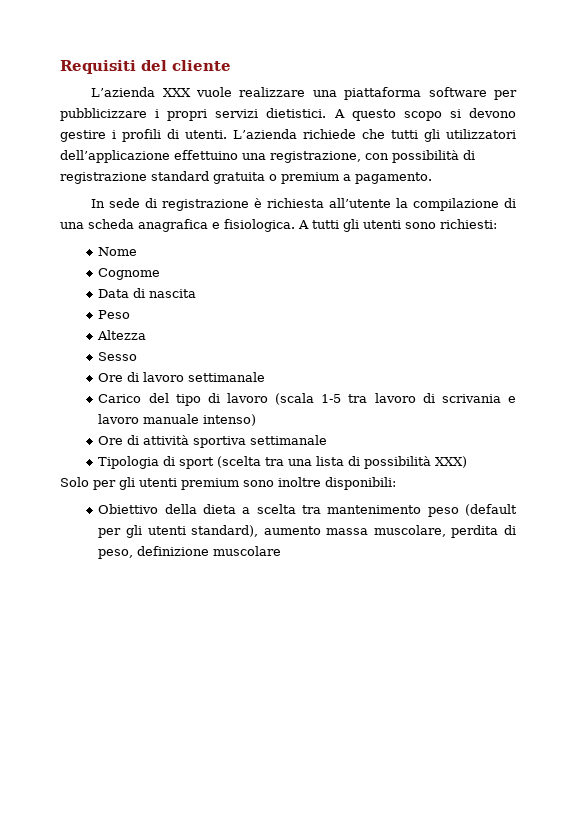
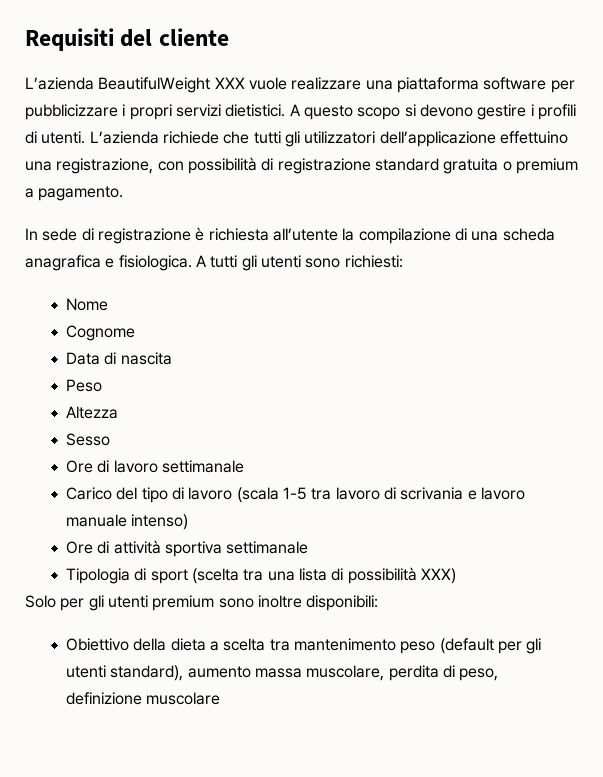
- L’azienda XXX vuole realizzare una piattaforma software per pubblicizzare i propri servizi dietistici.
+ L’azienda BeautifulWeight XXX vuole realizzare una piattaforma software per pubblicizzare i propri servizi dietistici.

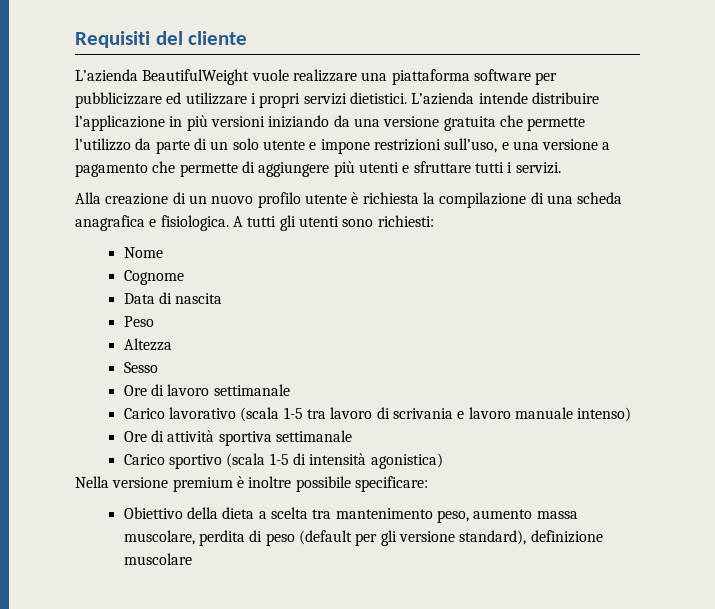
- L’azienda BeautifulWeight XXX vuole realizzare una piattaforma software per pubblicizzare i propri servizi dietistici.
+ L’azienda BeautifulWeight vuole realizzare una piattaforma software per pubblicizzare ed utilizzare i propri servizi dietistici.
- A questo scopo si devono gestire i profili di utenti. L’azienda richiede che tutti gli utilizzatori dell’applicazione effettuino una registrazione, con possibilità di registrazione standard gratuita o premium a pagamento.
- In sede di registrazione è richiesta all’utente la compilazione di una scheda anagrafica e fisiologica.
+ L’azienda intende distribuire l’applicazione in più versioni iniziando da una versione gratuita che permette l’utilizzo da parte di un solo utente e impone restrizioni sull’uso, e una versione a pagamento che permette di aggiungere più utenti e sfruttare tutti i servizi.
+ Alla creazione di un nuovo profilo utente è richiesta la compilazione di una scheda anagrafica e fisiologica.
- Carico del tipo di lavoro (scala 1-5 tra lavoro di scrivania e lavoro manuale intenso)
+ Carico lavorativo (scala 1-5 tra lavoro di scrivania e lavoro manuale intenso)
- Tipologia di sport (scelta tra una lista di possibilità XXX)
- Solo per gli utenti premium sono inoltre disponibili:
+ Carico sportivo (scala 1-5 di intensità agonistica)
+ Nella versione premium è inoltre possibile specificare:
- Obiettivo della dieta a scelta tra mantenimento peso (default per gli utenti standard), aumento massa muscolare, perdita di peso, definizione muscolare
+ Obiettivo della dieta a scelta tra mantenimento peso, aumento massa muscolare, perdita di peso (default per gli versione standard), definizione muscolare

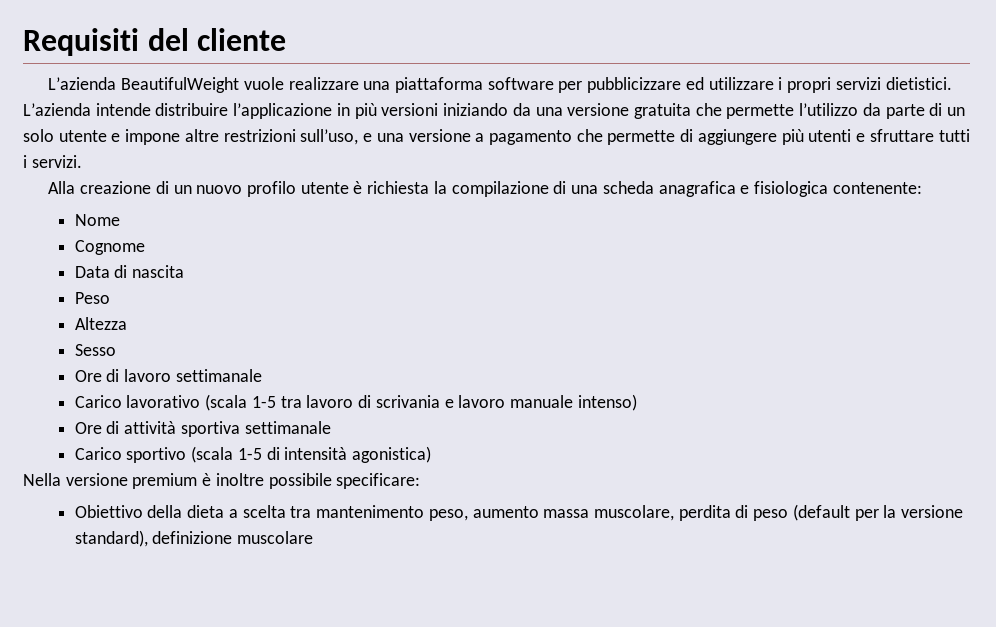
- L’azienda intende distribuire l’applicazione in più versioni iniziando da una versione gratuita che permette l’utilizzo da parte di un solo utente e impone restrizioni sull’uso, e una versione a pagamento che permette di aggiungere più utenti e sfruttare tutti i servizi.
+ L’azienda intende distribuire l’applicazione in più versioni iniziando da una versione gratuita che permette l’utilizzo da parte di un solo utente e impone altre restrizioni sull’uso, e una versione a pagamento che permette di aggiungere più utenti e sfruttare tutti i servizi.
- Alla creazione di un nuovo profilo utente è richiesta la compilazione di una scheda anagrafica e fisiologica. A tutti gli utenti sono richiesti:
+ Alla creazione di un nuovo profilo utente è richiesta la compilazione di una scheda anagrafica e fisiologica contenente:
- Obiettivo della dieta a scelta tra mantenimento peso, aumento massa muscolare, perdita di peso (default per gli versione standard), definizione muscolare
+ Obiettivo della dieta a scelta tra mantenimento peso, aumento massa muscolare, perdita di peso (default per la versione standard), definizione muscolare

